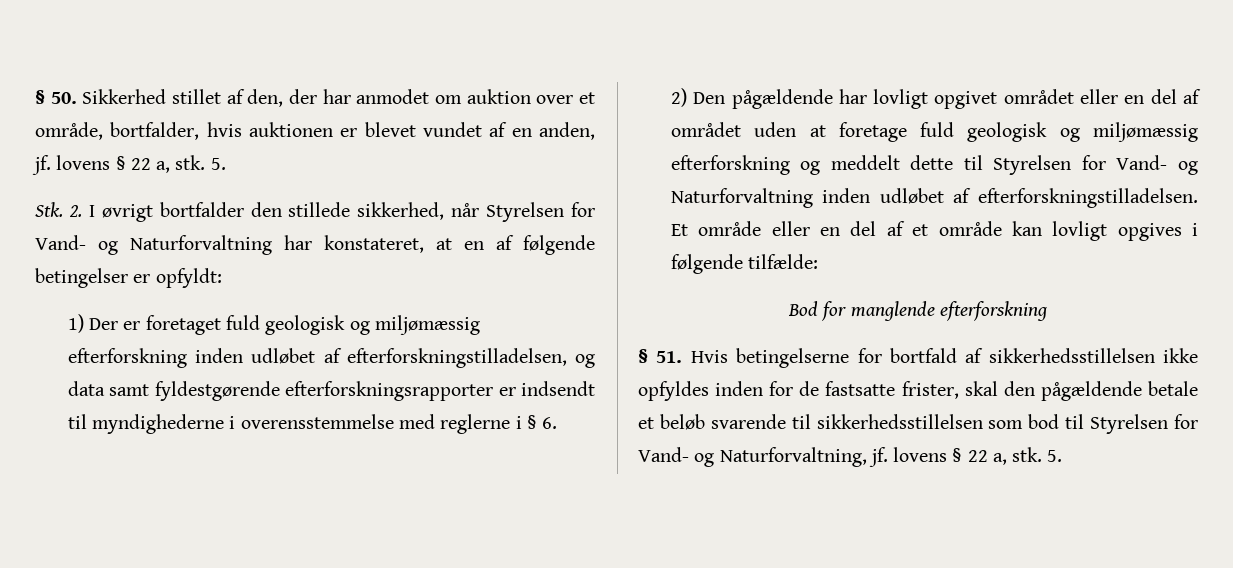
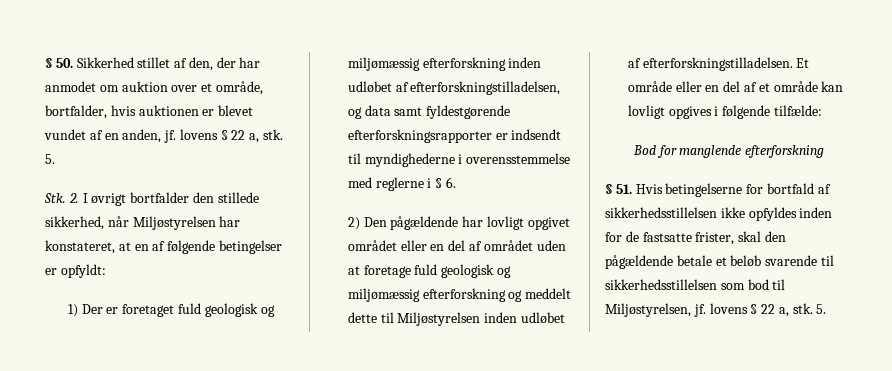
- Stk. 2. I øvrigt bortfalder den stillede sikkerhed, når Styrelsen for Vand- og Naturforvaltning har konstateret, at en af følgende betingelser er opfyldt:
+ Stk. 2. I øvrigt bortfalder den stillede sikkerhed, når Miljøstyrelsen har konstateret, at en af følgende betingelser er opfyldt:
- 2) Den pågældende har lovligt opgivet området eller en del af området uden at foretage fuld geologisk og miljømæssig efterforskning og meddelt dette til Styrelsen for Vand- og Naturforvaltning inden udløbet af efterforskningstilladelsen.
+ 2) Den pågældende har lovligt opgivet området eller en del af området uden at foretage fuld geologisk og miljømæssig efterforskning og meddelt dette til Miljøstyrelsen inden udløbet af efterforskningstilladelsen.
- § 51. Hvis betingelserne for bortfald af sikkerhedsstillelsen ikke opfyldes inden for de fastsatte frister, skal den pågældende betale et beløb svarende til sikkerhedsstillelsen som bod til Styrelsen for Vand- og Naturforvaltning, jf. lovens § 22 a, stk.
+ § 51. Hvis betingelserne for bortfald af sikkerhedsstillelsen ikke opfyldes inden for de fastsatte frister, skal den pågældende betale et beløb svarende til sikkerhedsstillelsen som bod til Miljøstyrelsen, jf. lovens § 22 a, stk.

